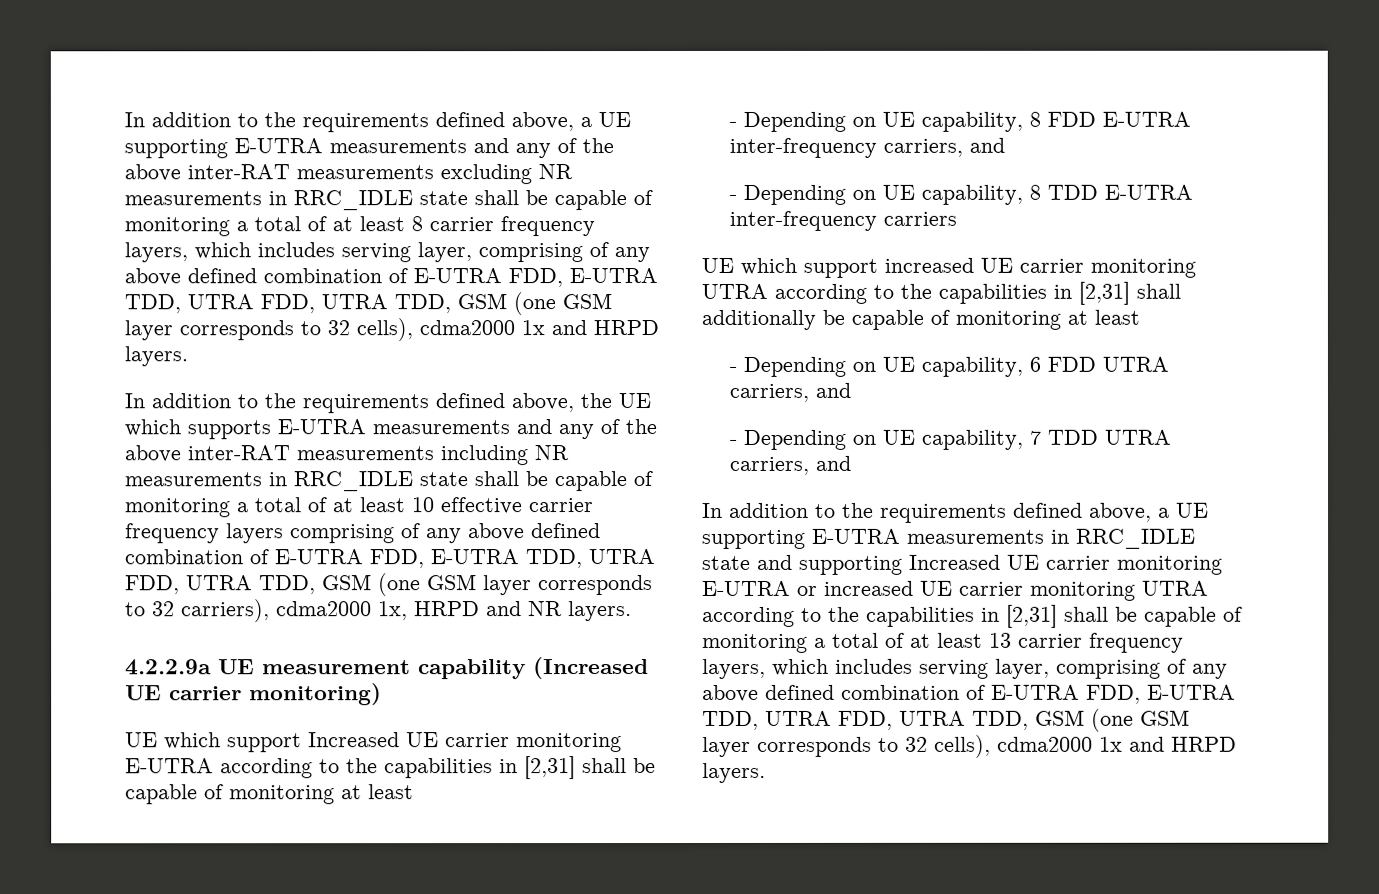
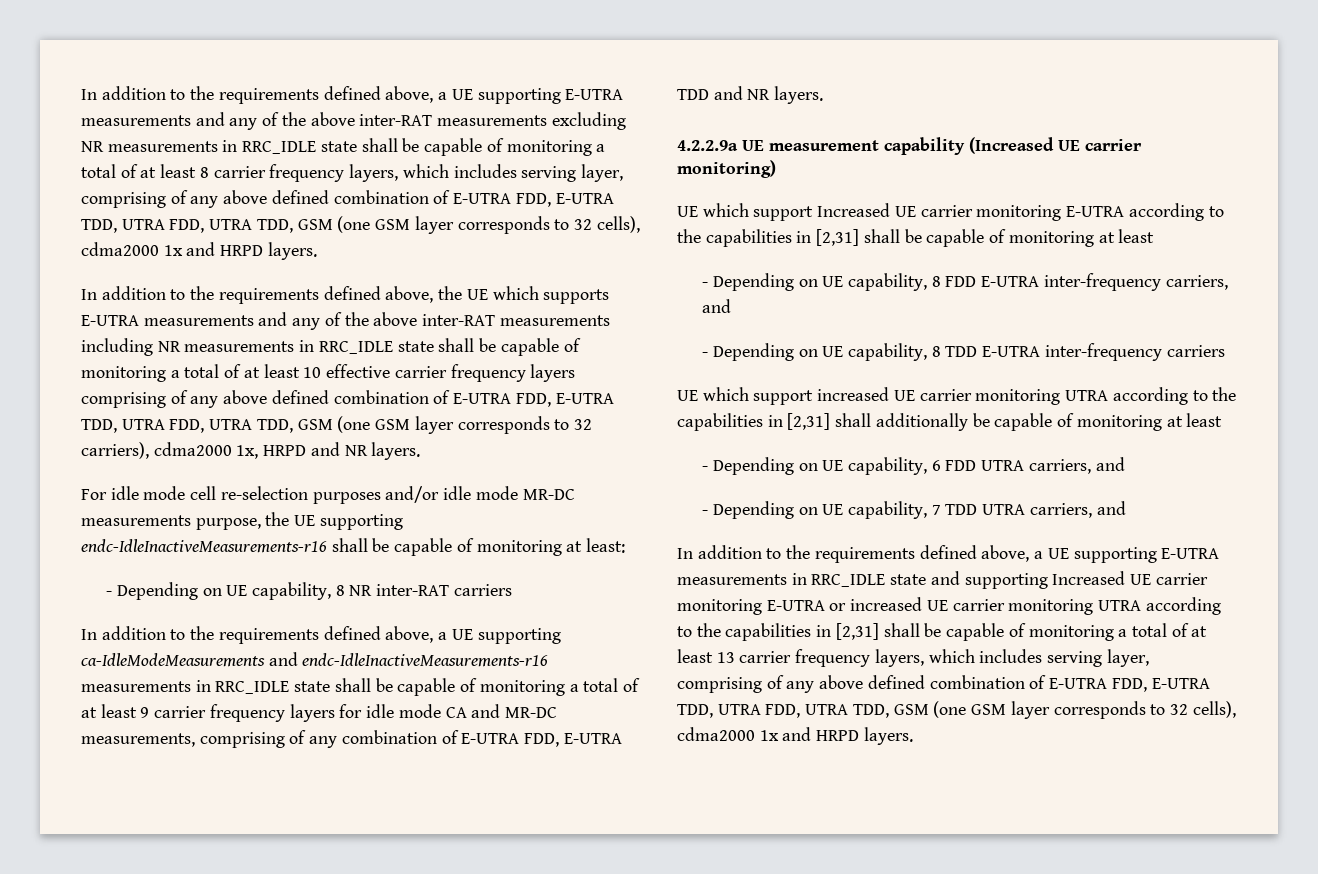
+ For idle mode cell re-selection purposes and/or idle mode MR-DC measurements purpose, the UE supporting endc-IdleInactiveMeasurements-r16 shall be capable of monitoring at least:
+ - Depending on UE capability, 8 NR inter-RAT carriers
+ In addition to the requirements defined above, a UE supporting ca-IdleModeMeasurements and endc-IdleInactiveMeasurements-r16 measurements in RRC_IDLE state shall be capable of monitoring a total of at least 9 carrier frequency layers for idle mode CA and MR-DC measurements, comprising of any combination of E-UTRA FDD, E-UTRA TDD and NR layers.

